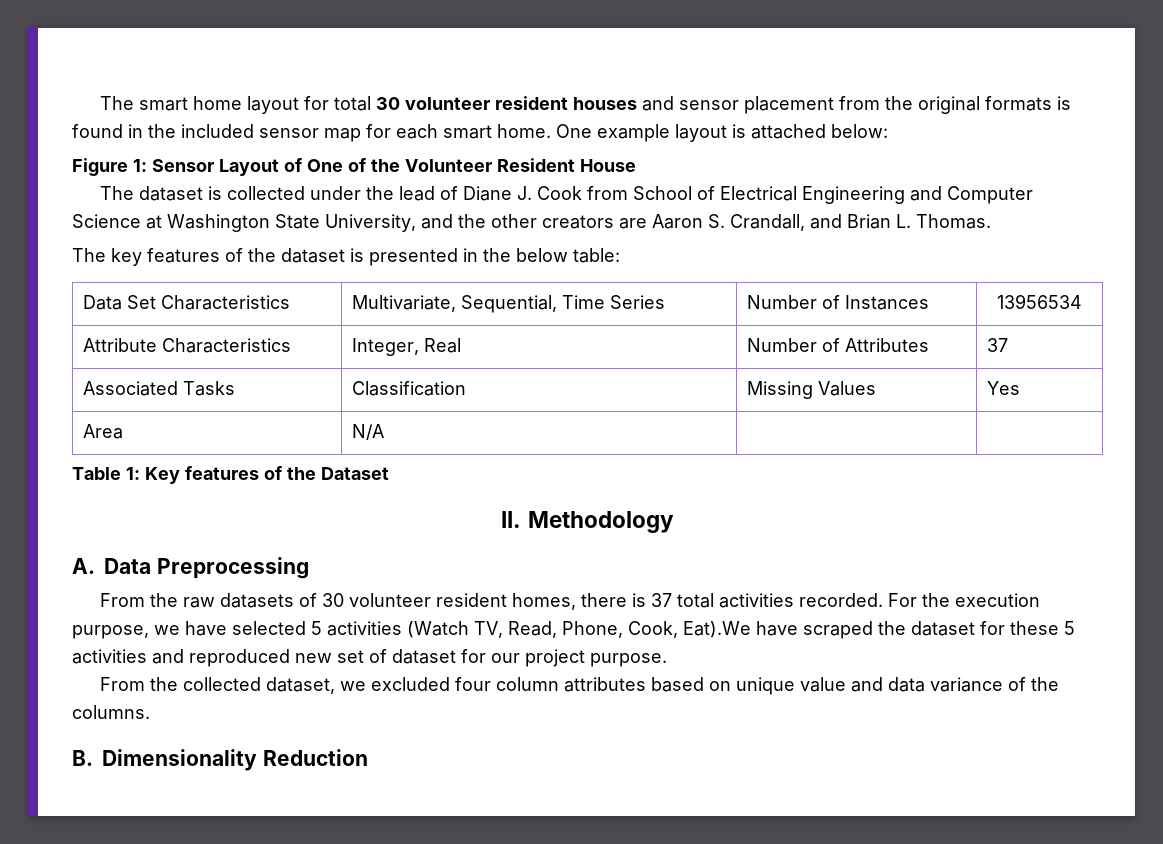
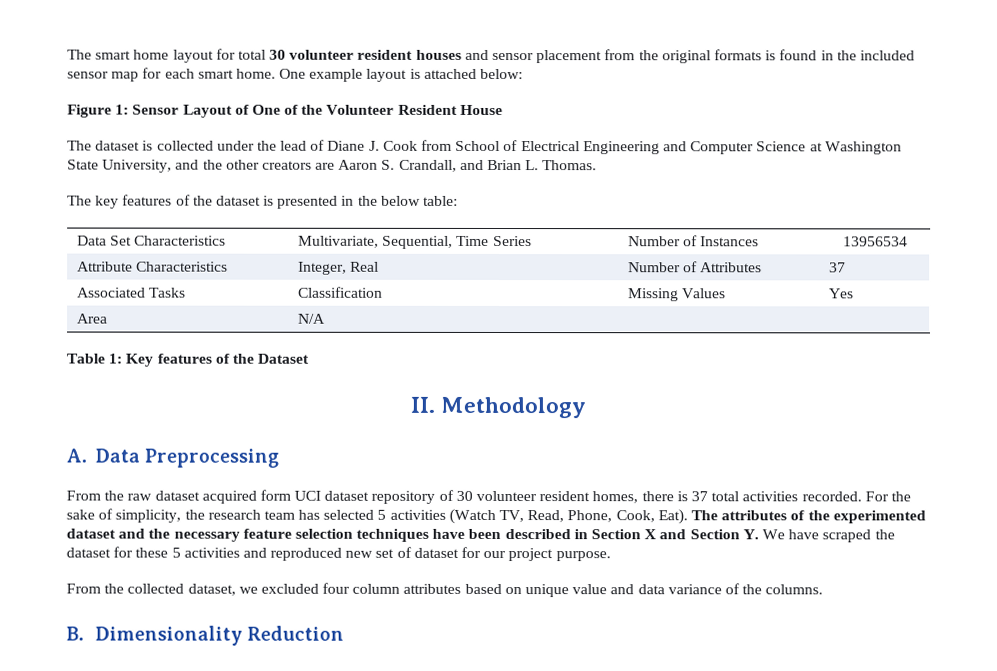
- From the raw datasets of 30 volunteer resident homes, there is 37 total activities recorded.
+ From the raw dataset acquired form UCI dataset repository of 30 volunteer resident homes, there is 37 total activities recorded.
- For the execution purpose, we have selected 5 activities (Watch TV, Read, Phone, Cook, Eat).We have scraped the dataset for these 5 activities and reproduced new set of dataset for our project purpose.
+ For the sake of simplicity, the research team has selected 5 activities (Watch TV, Read, Phone, Cook, Eat). The attributes of the experimented dataset and the necessary feature selection techniques have been described in Section X and Section Y. We have scraped the dataset for these 5 activities and reproduced new set of dataset for our project purpose.

